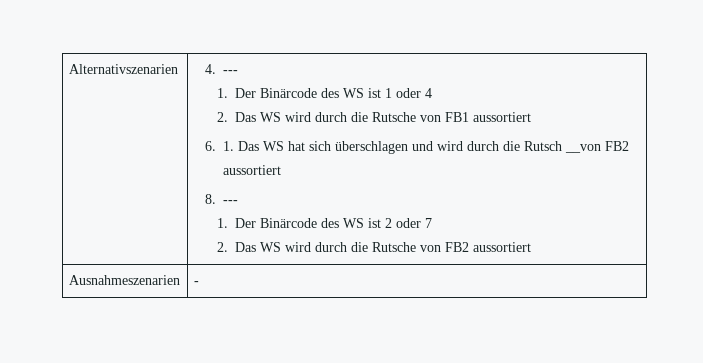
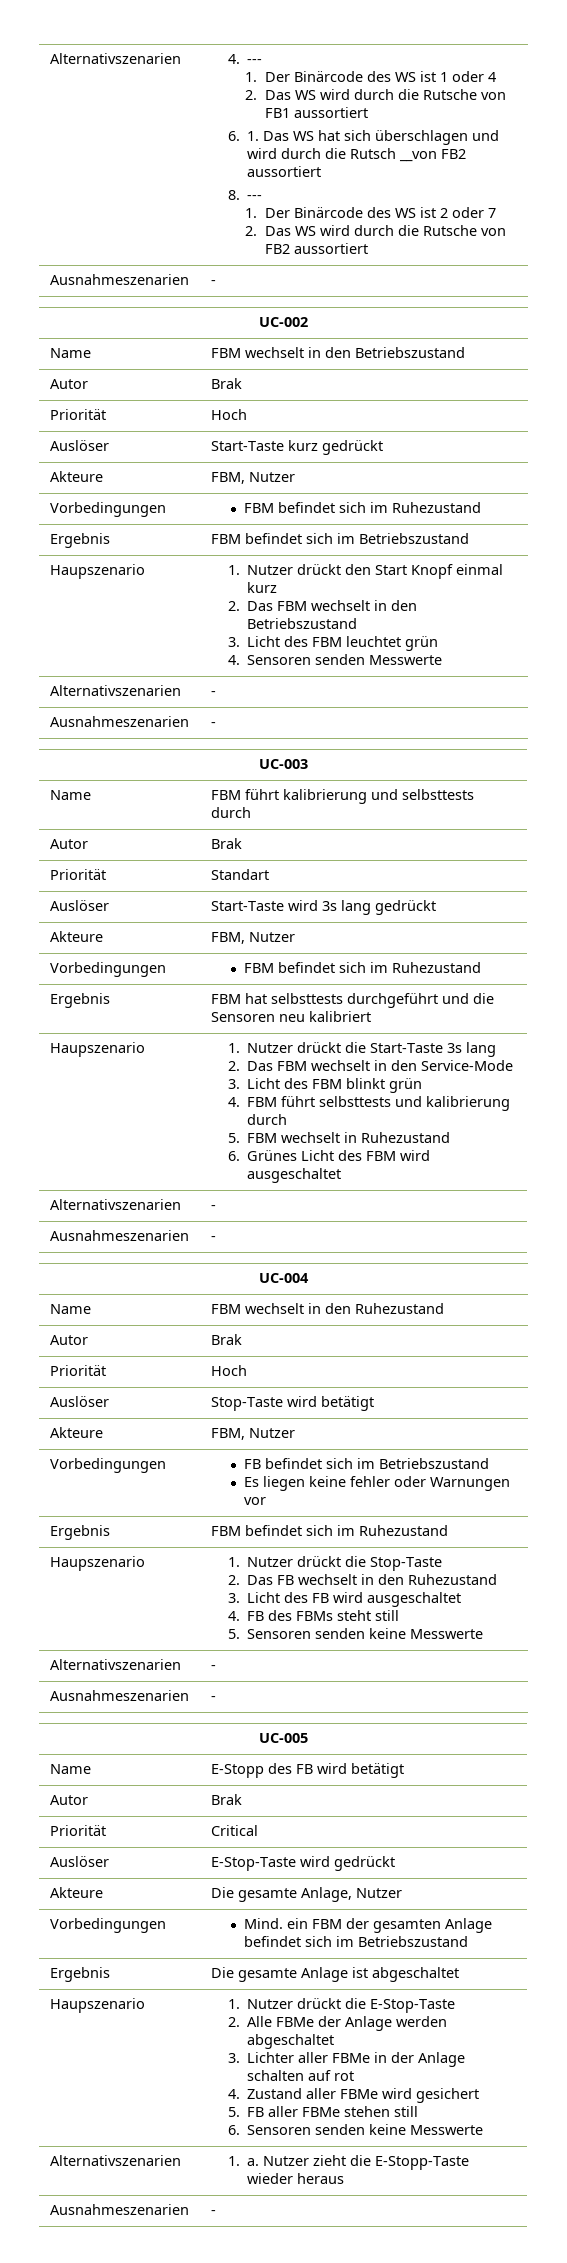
+ UC-002
+ Name | FBM wechselt in den Betriebszustand
+ Autor | Brak
+ Priorität | Hoch
+ Auslöser | Start-Taste kurz gedrückt
+ Akteure | FBM, Nutzer
+ Vorbedingungen | FBM befindet sich im Ruhezustand
+ Ergebnis | FBM befindet sich im Betriebszustand
+ Haupszenario | 1. Nutzer drückt den Start Knopf einmal kurz
+ 2. Das FBM wechselt in den Betriebszustand
+ 3. Licht des FBM leuchtet grün
+ 4. Sensoren senden Messwerte
+ Alternativszenarien | -
+ Ausnahmeszenarien | -
+ UC-003
+ Name | FBM führt kalibrierung und selbsttests durch
+ Autor | Brak
+ Priorität | Standart
+ Auslöser | Start-Taste wird 3s lang gedrückt
+ Akteure | FBM, Nutzer
+ Vorbedingungen | FBM befindet sich im Ruhezustand
+ Ergebnis | FBM hat selbsttests durchgeführt und die Sensoren neu kalibriert
+ Haupszenario | 1. Nutzer drückt die Start-Taste 3s lang
+ 2. Das FBM wechselt in den Service-Mode
+ 3. Licht des FBM blinkt grün
+ 4. FBM führt selbsttests und kalibrierung durch
+ 5. FBM wechselt in Ruhezustand
+ 6. Grünes Licht des FBM wird ausgeschaltet
+ Alternativszenarien | -
+ Ausnahmeszenarien | -
+ UC-004
+ Name | FBM wechselt in den Ruhezustand
+ Autor | Brak
+ Priorität | Hoch
+ Auslöser | Stop-Taste wird betätigt
+ Akteure | FBM, Nutzer
+ Vorbedingungen | FB befindet sich im Betriebszustand
+ Es liegen keine fehler oder Warnungen vor
+ Ergebnis | FBM befindet sich im Ruhezustand
+ Haupszenario | 1. Nutzer drückt die Stop-Taste
+ 2. Das FB wechselt in den Ruhezustand
+ 3. Licht des FB wird ausgeschaltet
+ 4. FB des FBMs steht still
+ 5. Sensoren senden keine Messwerte
+ Alternativszenarien | -
+ Ausnahmeszenarien | -
+ UC-005
+ Name | E-Stopp des FB wird betätigt
+ Autor | Brak
+ Priorität | Critical
+ Auslöser | E-Stop-Taste wird gedrückt
+ Akteure | Die gesamte Anlage, Nutzer
+ Vorbedingungen | Mind. ein FBM der gesamten Anlage befindet sich im Betriebszustand
+ Ergebnis | Die gesamte Anlage ist abgeschaltet
+ Haupszenario | 1. Nutzer drückt die E-Stop-Taste
+ 2. Alle FBMe der Anlage werden abgeschaltet
+ 3. Lichter aller FBMe in der Anlage schalten auf rot
+ 4. Zustand aller FBMe wird gesichert
+ 5. FB aller FBMe stehen still
+ 6. Sensoren senden keine Messwerte
+ Alternativszenarien | 1. a. Nutzer zieht die E-Stopp-Taste wieder heraus
+ Ausnahmeszenarien | -

